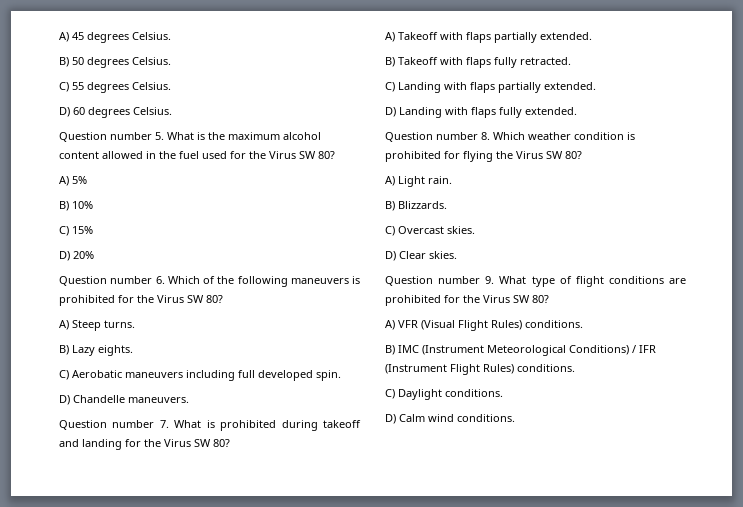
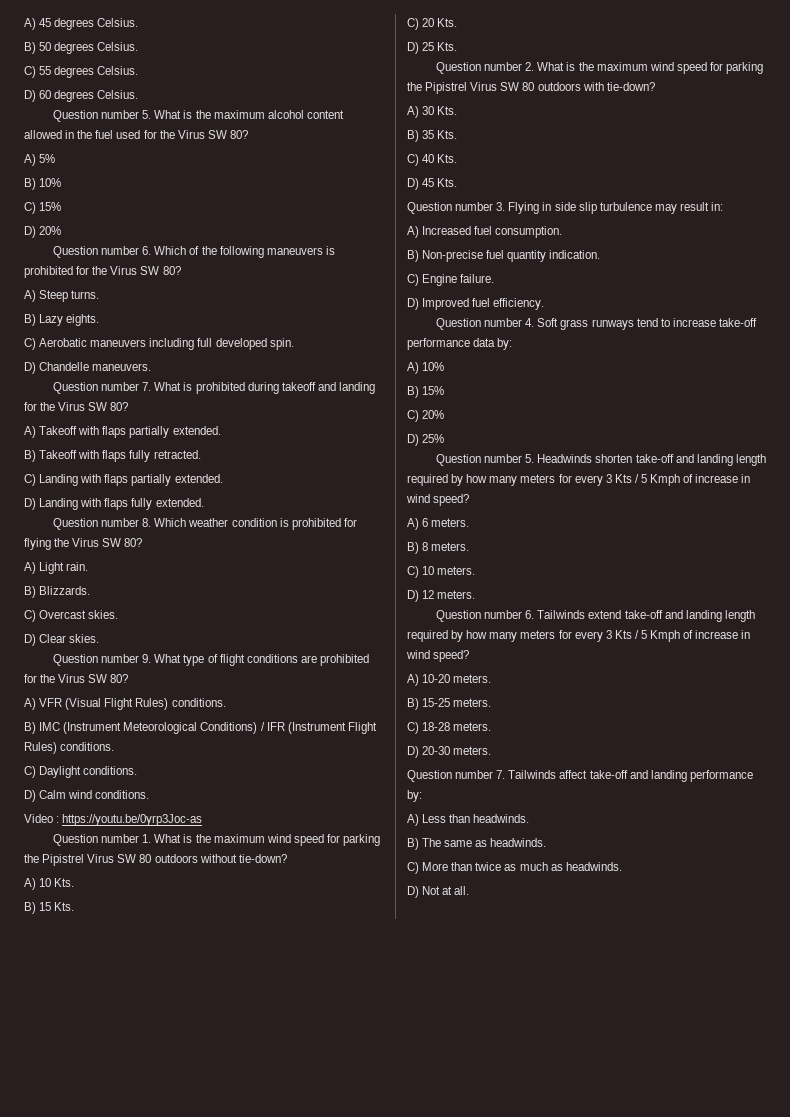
+ Video : https://youtu.be/0yrp3Joc-as
+ Question number 1. What is the maximum wind speed for parking the Pipistrel Virus SW 80 outdoors without tie-down?
+ A) 10 Kts.
+ B) 15 Kts.
+ C) 20 Kts.
+ D) 25 Kts.
+ Question number 2. What is the maximum wind speed for parking the Pipistrel Virus SW 80 outdoors with tie-down?
+ A) 30 Kts.
+ B) 35 Kts.
+ C) 40 Kts.
+ D) 45 Kts.
+ Question number 3. Flying in side slip turbulence may result in:
+ A) Increased fuel consumption.
+ B) Non-precise fuel quantity indication.
+ C) Engine failure.
+ D) Improved fuel efficiency.
+ Question number 4. Soft grass runways tend to increase take-off performance data by:
+ A) 10%
+ B) 15%
+ C) 20%
+ D) 25%
+ Question number 5. Headwinds shorten take-off and landing length required by how many meters for every 3 Kts / 5 Kmph of increase in wind speed?
+ A) 6 meters.
+ B) 8 meters.
+ C) 10 meters.
+ D) 12 meters.
+ Question number 6. Tailwinds extend take-off and landing length required by how many meters for every 3 Kts / 5 Kmph of increase in wind speed?
+ A) 10-20 meters.
+ B) 15-25 meters.
+ C) 18-28 meters.
+ D) 20-30 meters.
+ Question number 7. Tailwinds affect take-off and landing performance by:
+ A) Less than headwinds.
+ B) The same as headwinds.
+ C) More than twice as much as headwinds.
+ D) Not at all.

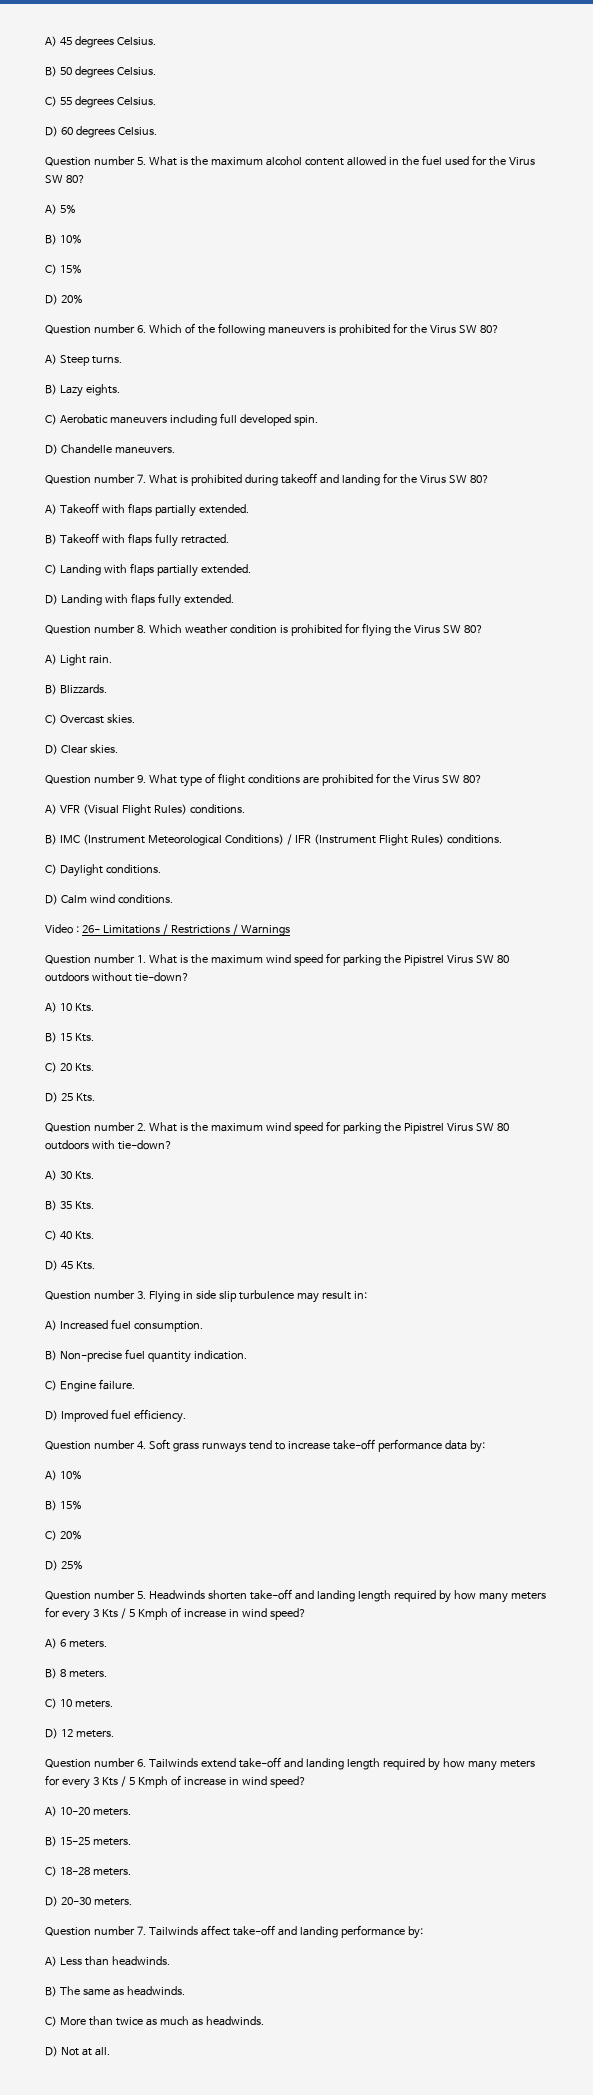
- Video : https://youtu.be/0yrp3Joc-as
+ Video : 26- Limitations / Restrictions / Warnings

